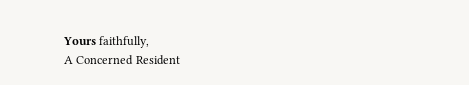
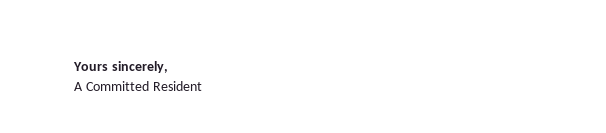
- Yours faithfully,
+ Yours sincerely,
- A Concerned Resident
+ A Committed Resident

